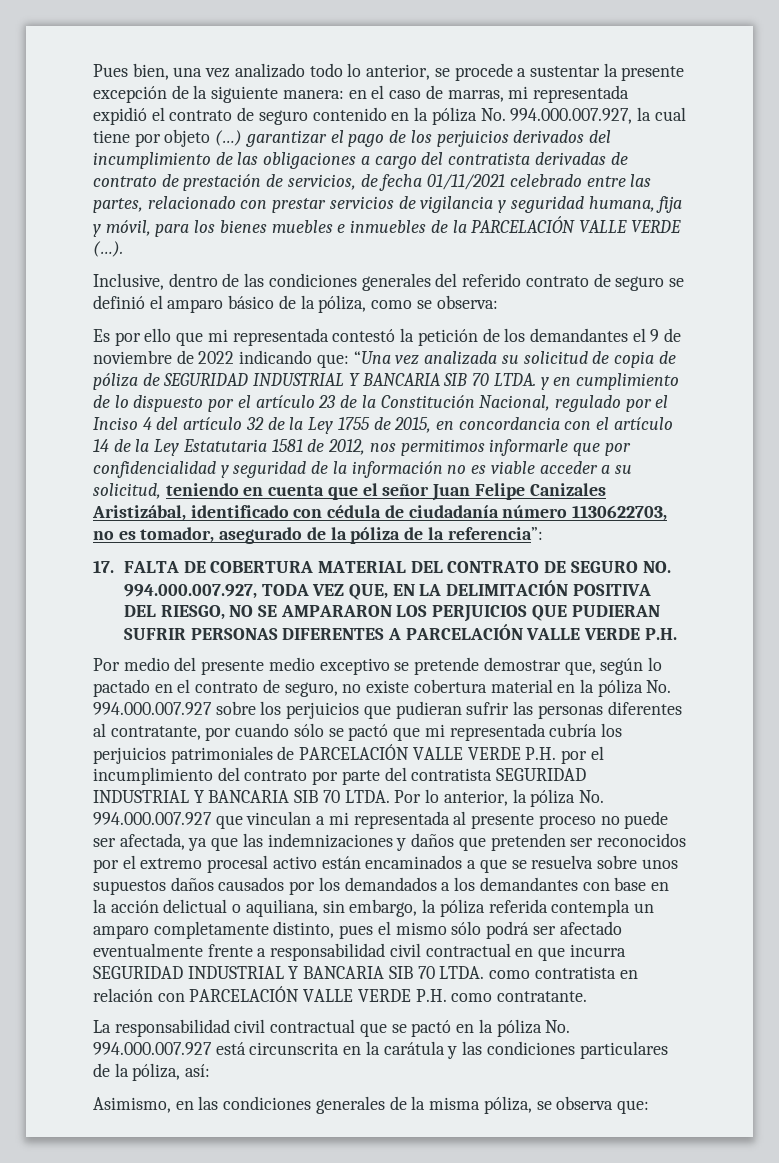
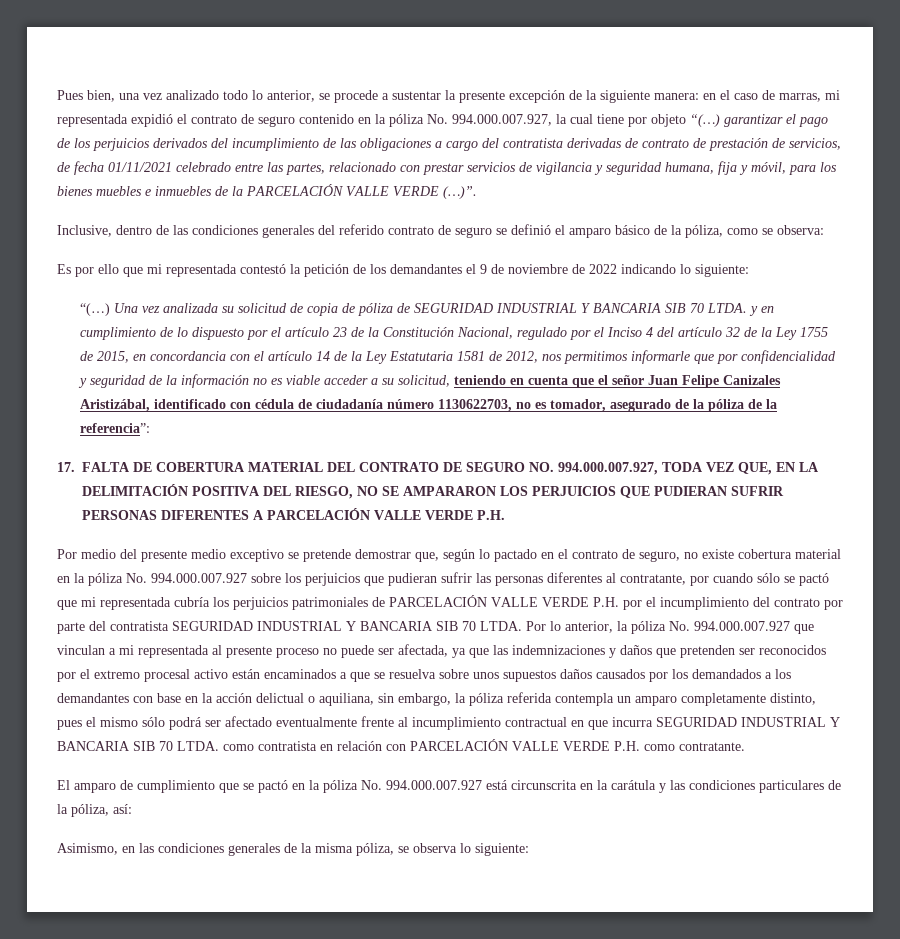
- en el caso de marras, mi representada expidió el contrato de seguro contenido en la póliza No. 994.000.007.927, la cual tiene por objeto (…) garantizar el pago de los perjuicios derivados del incumplimiento de las obligaciones a cargo del contratista derivadas de contrato de prestación de servicios, de fecha 01/11/2021 celebrado entre las partes, relacionado con prestar servicios de vigilancia y seguridad humana, fija y móvil, para los bienes muebles e inmuebles de la PARCELACIÓN VALLE VERDE (…).
+ en el caso de marras, mi representada expidió el contrato de seguro contenido en la póliza No. 994.000.007.927, la cual tiene por objeto “(…) garantizar el pago de los perjuicios derivados del incumplimiento de las obligaciones a cargo del contratista derivadas de contrato de prestación de servicios, de fecha 01/11/2021 celebrado entre las partes, relacionado con prestar servicios de vigilancia y seguridad humana, fija y móvil, para los bienes muebles e inmuebles de la PARCELACIÓN VALLE VERDE (…)”.
- Es por ello que mi representada contestó la petición de los demandantes el 9 de noviembre de 2022 indicando que: “Una vez analizada su solicitud de copia de póliza de SEGURIDAD INDUSTRIAL Y BANCARIA SIB 70 LTDA. y en cumplimiento de lo dispuesto por el artículo 23 de la Constitución Nacional, regulado por el Inciso 4 del artículo 32 de la Ley 1755 de 2015, en concordancia con el artículo 14 de la Ley Estatutaria 1581 de 2012, nos permitimos informarle que por confidencialidad y seguridad de la información no es viable acceder a su solicitud, teniendo en cuenta que el señor Juan Felipe Canizales Aristizábal, identificado con cédula de ciudadanía número 1130622703, no es tomador, asegurado de la póliza de la referencia”:
+ Es por ello que mi representada contestó la petición de los demandantes el 9 de noviembre de 2022 indicando lo siguiente:
+ “(…) Una vez analizada su solicitud de copia de póliza de SEGURIDAD INDUSTRIAL Y BANCARIA SIB 70 LTDA. y en cumplimiento de lo dispuesto por el artículo 23 de la Constitución Nacional, regulado por el Inciso 4 del artículo 32 de la Ley 1755 de 2015, en concordancia con el artículo 14 de la Ley Estatutaria 1581 de 2012, nos permitimos informarle que por confidencialidad y seguridad de la información no es viable acceder a su solicitud, teniendo en cuenta que el señor Juan Felipe Canizales Aristizábal, identificado con cédula de ciudadanía número 1130622703, no es tomador, asegurado de la póliza de la referencia”:
- Por lo anterior, la póliza No. 994.000.007.927 que vinculan a mi representada al presente proceso no puede ser afectada, ya que las indemnizaciones y daños que pretenden ser reconocidos por el extremo procesal activo están encaminados a que se resuelva sobre unos supuestos daños causados por los demandados a los demandantes con base en la acción delictual o aquiliana, sin embargo, la póliza referida contempla un amparo completamente distinto, pues el mismo sólo podrá ser afectado eventualmente frente a responsabilidad civil contractual en que incurra SEGURIDAD INDUSTRIAL Y BANCARIA SIB 70 LTDA. como contratista en relación con PARCELACIÓN VALLE VERDE P.H. como contratante.
+ Por lo anterior, la póliza No. 994.000.007.927 que vinculan a mi representada al presente proceso no puede ser afectada, ya que las indemnizaciones y daños que pretenden ser reconocidos por el extremo procesal activo están encaminados a que se resuelva sobre unos supuestos daños causados por los demandados a los demandantes con base en la acción delictual o aquiliana, sin embargo, la póliza referida contempla un amparo completamente distinto, pues el mismo sólo podrá ser afectado eventualmente frente al incumplimiento contractual en que incurra SEGURIDAD INDUSTRIAL Y BANCARIA SIB 70 LTDA. como contratista en relación con PARCELACIÓN VALLE VERDE P.H. como contratante.
- La responsabilidad civil contractual que se pactó en la póliza No. 994.000.007.927 está circunscrita en la carátula y las condiciones particulares de la póliza, así:
+ El amparo de cumplimiento que se pactó en la póliza No. 994.000.007.927 está circunscrita en la carátula y las condiciones particulares de la póliza, así:
- Asimismo, en las condiciones generales de la misma póliza, se observa que:
+ Asimismo, en las condiciones generales de la misma póliza, se observa lo siguiente:

